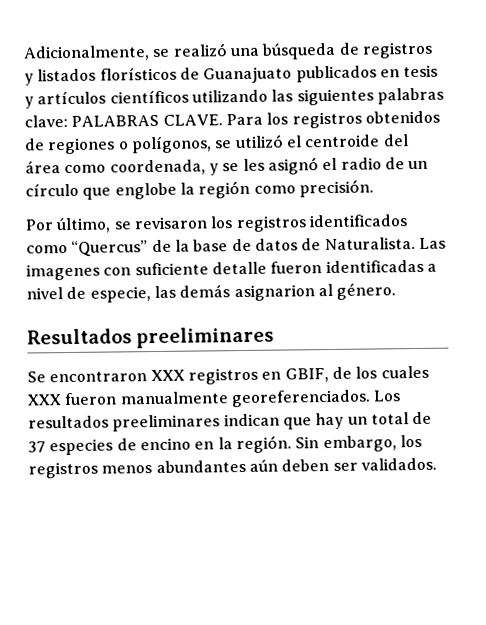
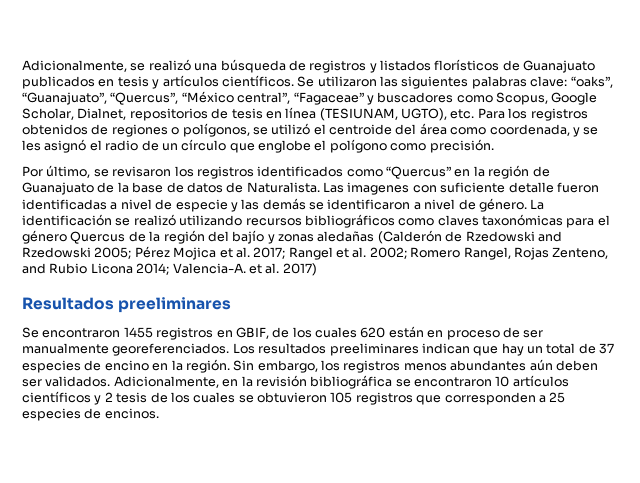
- Adicionalmente, se realizó una búsqueda de registros y listados florísticos de Guanajuato publicados en tesis y artículos científicos utilizando las siguientes palabras clave: PALABRAS CLAVE. Para los registros obtenidos de regiones o polígonos, se utilizó el centroide del área como coordenada, y se les asignó el radio de un círculo que englobe la región como precisión.
+ Adicionalmente, se realizó una búsqueda de registros y listados florísticos de Guanajuato publicados en tesis y artículos científicos. Se utilizaron las siguientes palabras clave: “oaks”, “Guanajuato”, “Quercus”, “México central”, “Fagaceae” y buscadores como Scopus, Google Scholar, Dialnet, repositorios de tesis en línea (TESIUNAM, UGTO), etc. Para los registros obtenidos de regiones o polígonos, se utilizó el centroide del área como coordenada, y se les asignó el radio de un círculo que englobe el polígono como precisión.
- Por último, se revisaron los registros identificados como “Quercus” de la base de datos de Naturalista.
+ Por último, se revisaron los registros identificados como “Quercus” en la región de Guanajuato de la base de datos de Naturalista.
- Las imagenes con suficiente detalle fueron identificadas a nivel de especie, las demás asignarion al género.
+ Las imagenes con suficiente detalle fueron identificadas a nivel de especie y las demás se identificaron a nivel de género. La identificación se realizó utilizando recursos bibliográficos como claves taxonómicas para el género Quercus de la región del bajío y zonas aledañas (Calderón de Rzedowski and Rzedowski 2005; Pérez Mojica et al. 2017; Rangel et al. 2002; Romero Rangel, Rojas Zenteno, and Rubio Licona 2014; Valencia-A. et al. 2017)
- Se encontraron XXX registros en GBIF, de los cuales XXX fueron manualmente georeferenciados.
+ Se encontraron 1455 registros en GBIF, de los cuales 620 están en proceso de ser manualmente georeferenciados.
+ Adicionalmente, en la revisión bibliográfica se encontraron 10 artículos científicos y 2 tesis de los cuales se obtuvieron 105 registros que corresponden a 25 especies de encinos.

